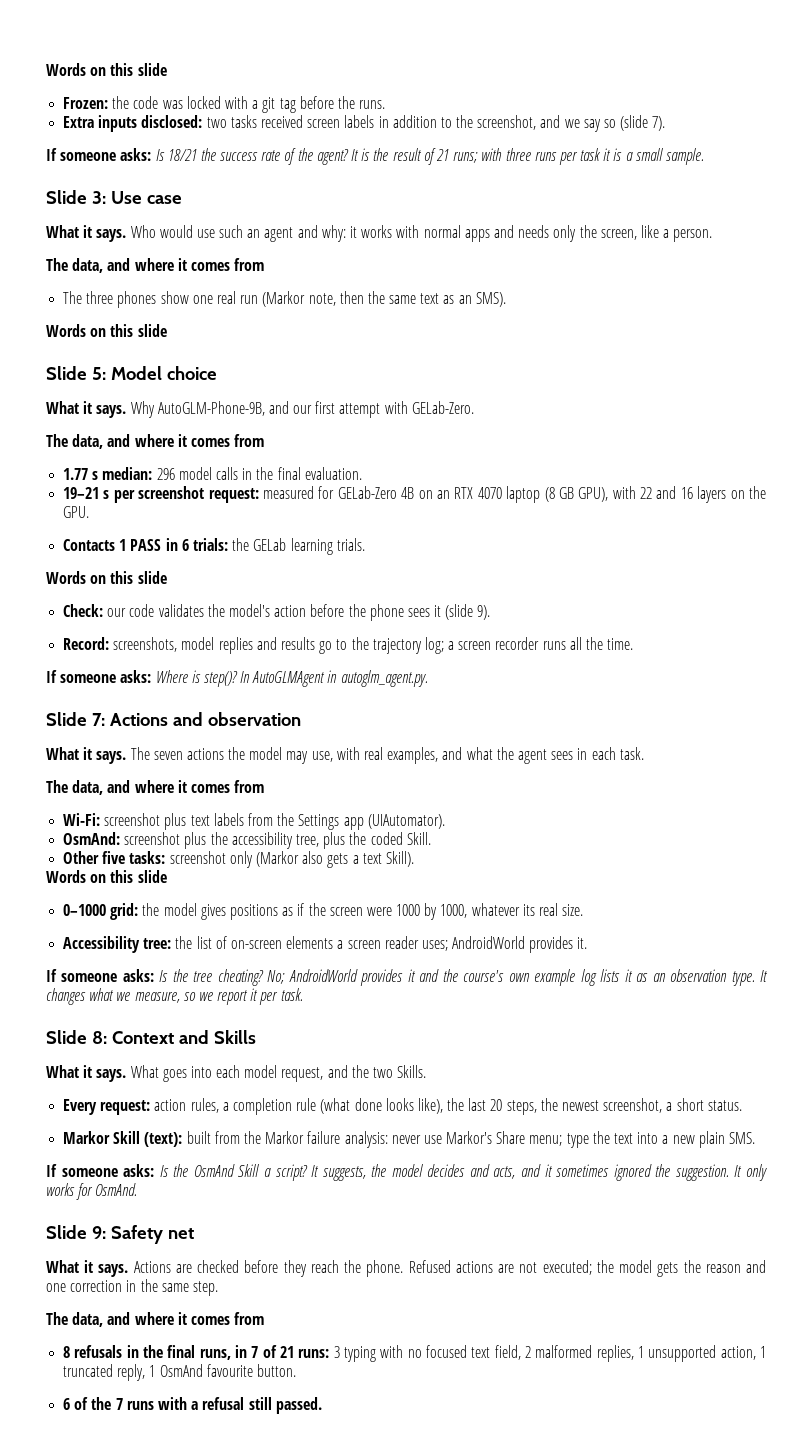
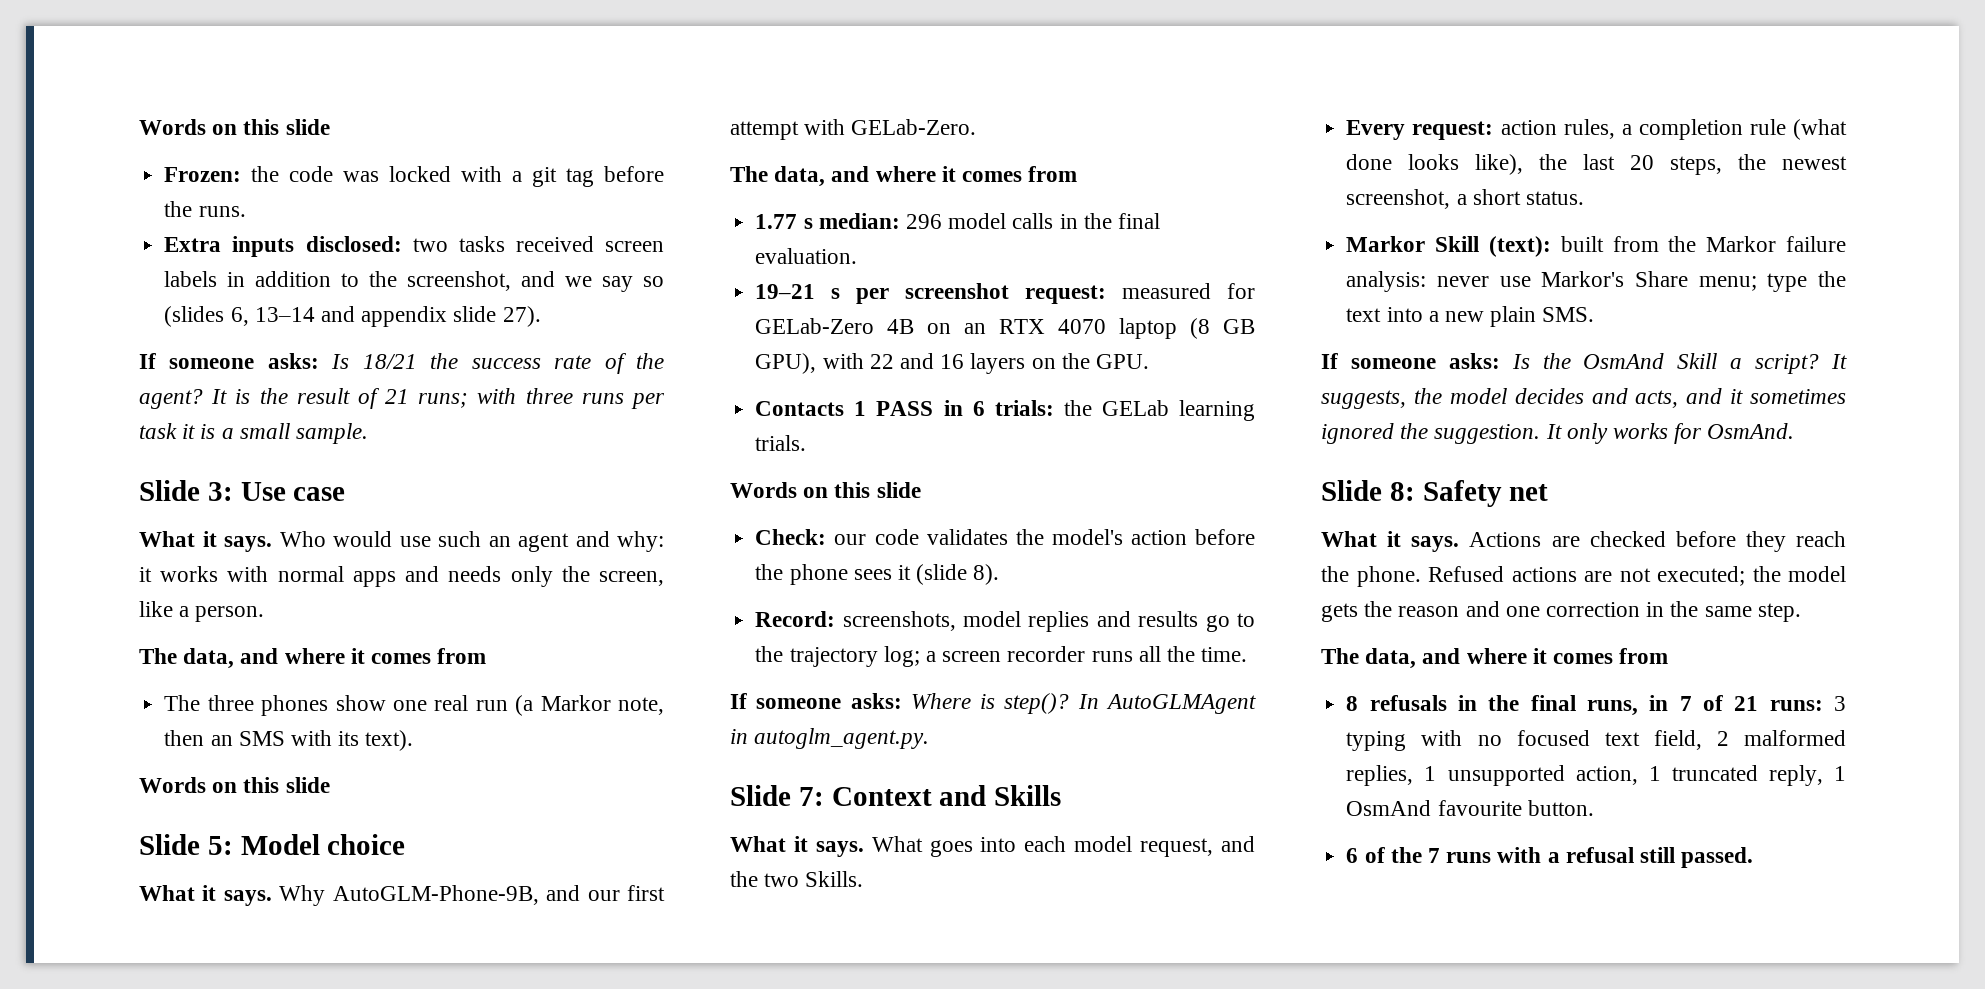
- Extra inputs disclosed: two tasks received screen labels in addition to the screenshot, and we say so (slide 7).
+ Extra inputs disclosed: two tasks received screen labels in addition to the screenshot, and we say so (slides 6, 13–14 and appendix slide 27).
- The three phones show one real run (Markor note, then the same text as an SMS).
+ The three phones show one real run (a Markor note, then an SMS with its text).
- Check: our code validates the model's action before the phone sees it (slide 9).
+ Check: our code validates the model's action before the phone sees it (slide 8).
- Slide 7: Actions and observation
- What it says. The seven actions the model may use, with real examples, and what the agent sees in each task.
- The data, and where it comes from
- Wi-Fi: screenshot plus text labels from the Settings app (UIAutomator).
- OsmAnd: screenshot plus the accessibility tree, plus the coded Skill.
- Other five tasks: screenshot only (Markor also gets a text Skill).
- Words on this slide
- 0–1000 grid: the model gives positions as if the screen were 1000 by 1000, whatever its real size.
- Accessibility tree: the list of on-screen elements a screen reader uses; AndroidWorld provides it.
- If someone asks: Is the tree cheating? No; AndroidWorld provides it and the course's own example log lists it as an observation type. It changes what we measure, so we report it per task.
- Slide 8: Context and Skills
+ Slide 7: Context and Skills
- Slide 9: Safety net
+ Slide 8: Safety net

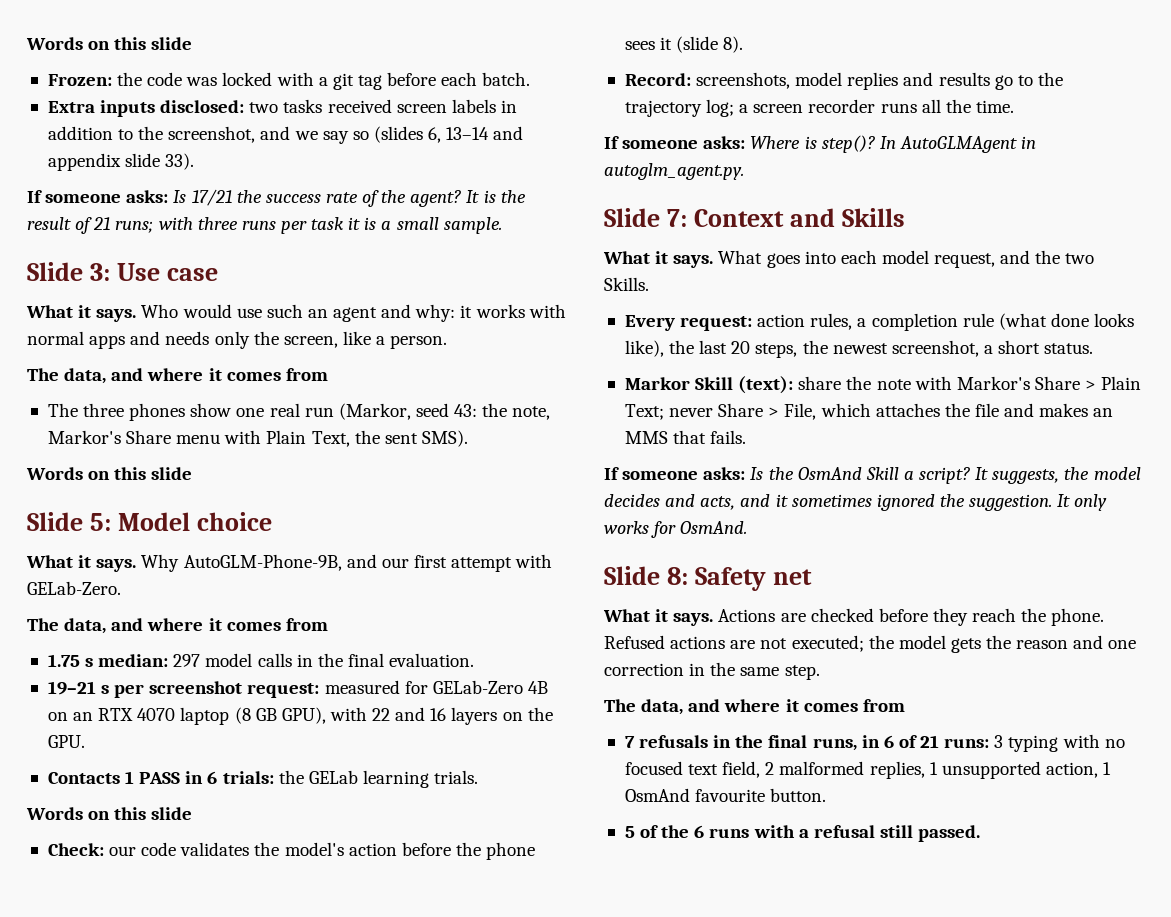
- Frozen: the code was locked with a git tag before the runs.
+ Frozen: the code was locked with a git tag before each batch.
- Extra inputs disclosed: two tasks received screen labels in addition to the screenshot, and we say so (slides 6, 13–14 and appendix slide 27).
- If someone asks: Is 18/21 the success rate of the agent?
+ Extra inputs disclosed: two tasks received screen labels in addition to the screenshot, and we say so (slides 6, 13–14 and appendix slide 33).
+ If someone asks: Is 17/21 the success rate of the agent?
- The three phones show one real run (a Markor note, then an SMS with its text).
+ The three phones show one real run (Markor, seed 43: the note, Markor's Share menu with Plain Text, the sent SMS).
- 1.77 s median: 296 model calls in the final evaluation.
+ 1.75 s median: 297 model calls in the final evaluation.
- Markor Skill (text): built from the Markor failure analysis: never use Markor's Share menu; type the text into a new plain SMS.
+ Markor Skill (text): share the note with Markor's Share > Plain Text; never Share > File, which attaches the file and makes an MMS that fails.
- 8 refusals in the final runs, in 7 of 21 runs: 3 typing with no focused text field, 2 malformed replies, 1 unsupported action, 1 truncated reply, 1 OsmAnd favourite button.
+ 7 refusals in the final runs, in 6 of 21 runs: 3 typing with no focused text field, 2 malformed replies, 1 unsupported action, 1 OsmAnd favourite button.
- 6 of the 7 runs with a refusal still passed.
+ 5 of the 6 runs with a refusal still passed.

